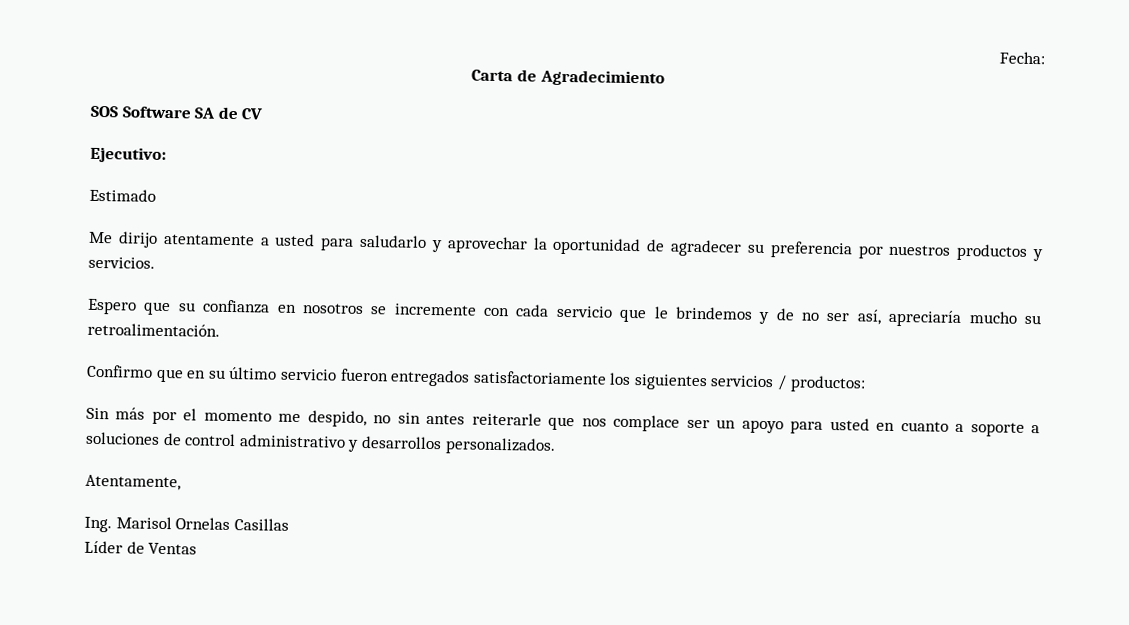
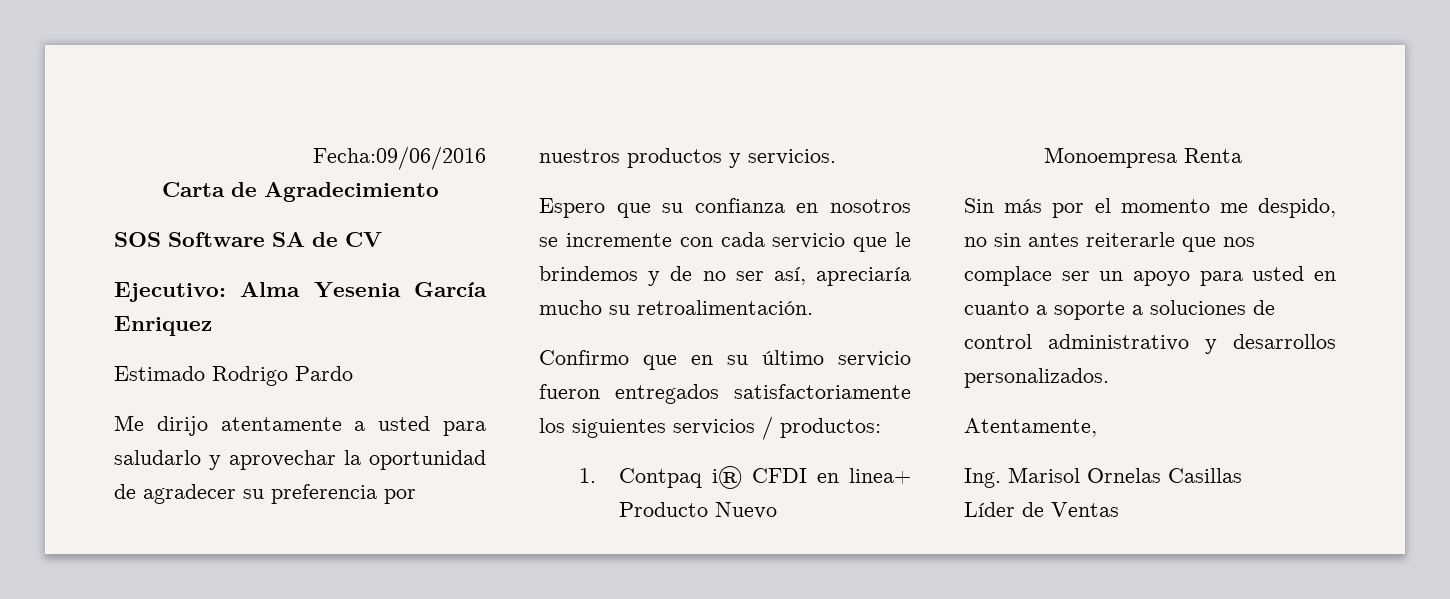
- Fecha:
+ Fecha:09/06/2016
- Ejecutivo:
+ Ejecutivo: Alma Yesenia García Enriquez
- Estimado
+ Estimado Rodrigo Pardo
+ 1. Contpaq i® CFDI en linea+ Producto Nuevo Monoempresa Renta

